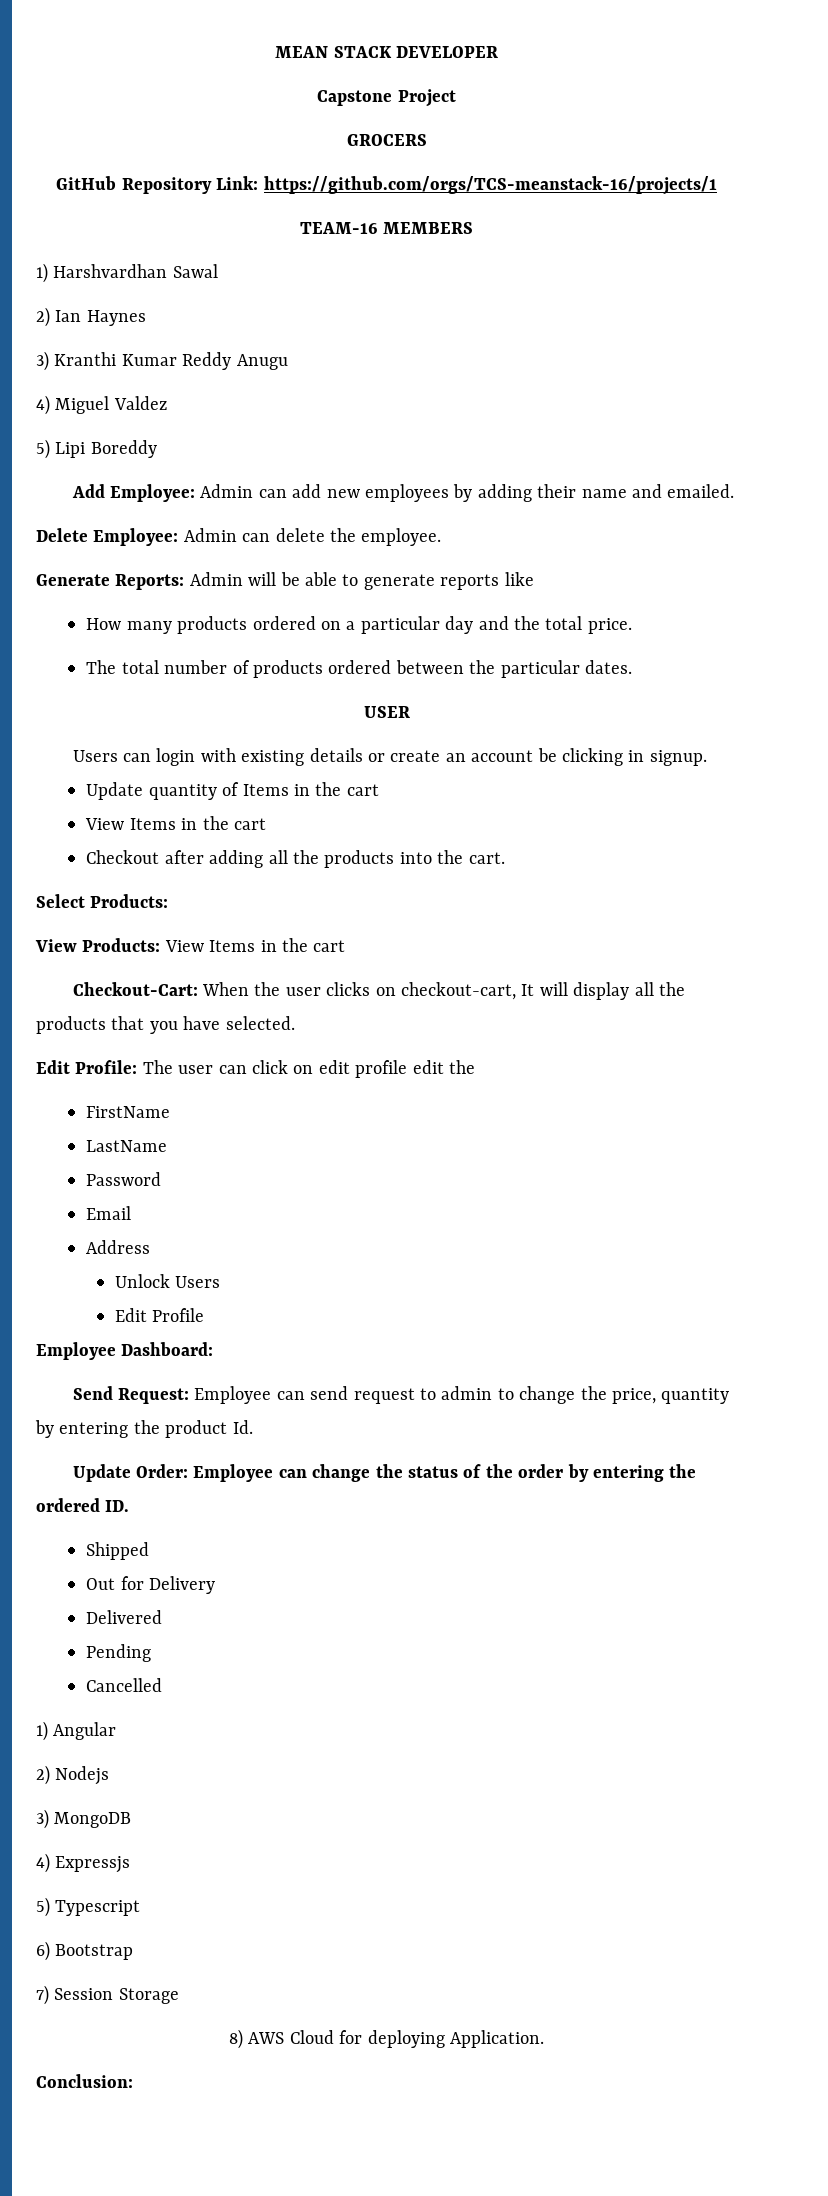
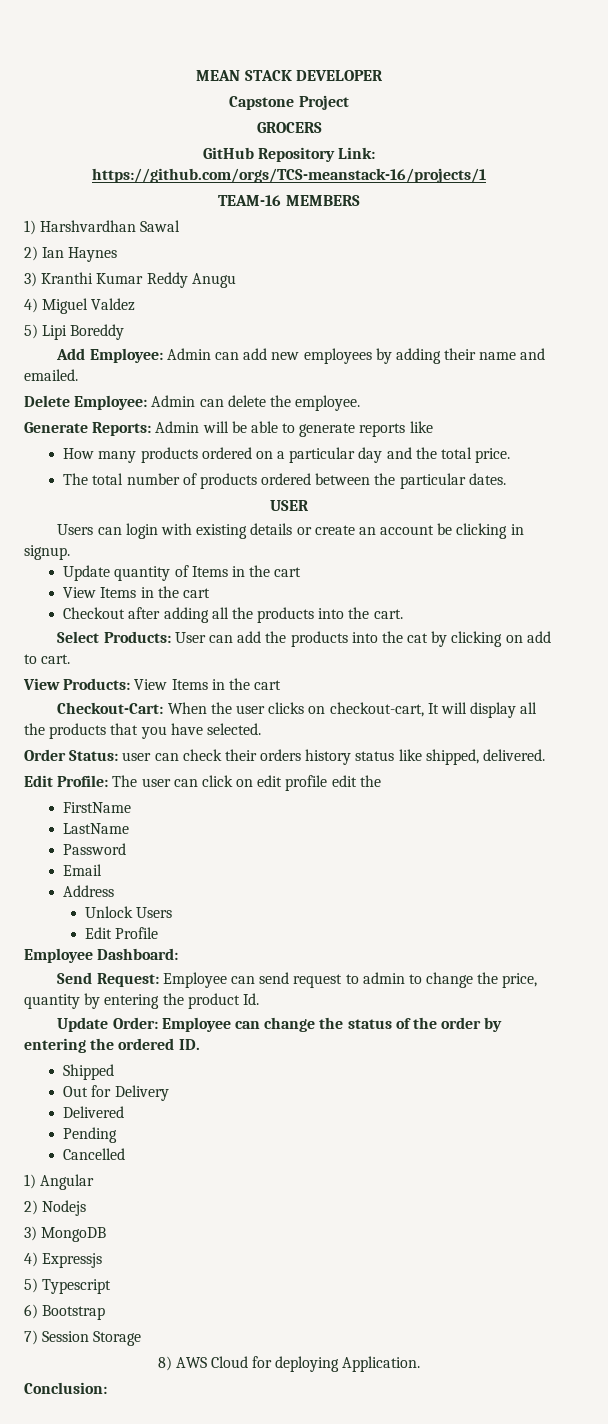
- Select Products:
+ Select Products: User can add the products into the cat by clicking on add to cart.
+ Order Status: user can check their orders history status like shipped, delivered.

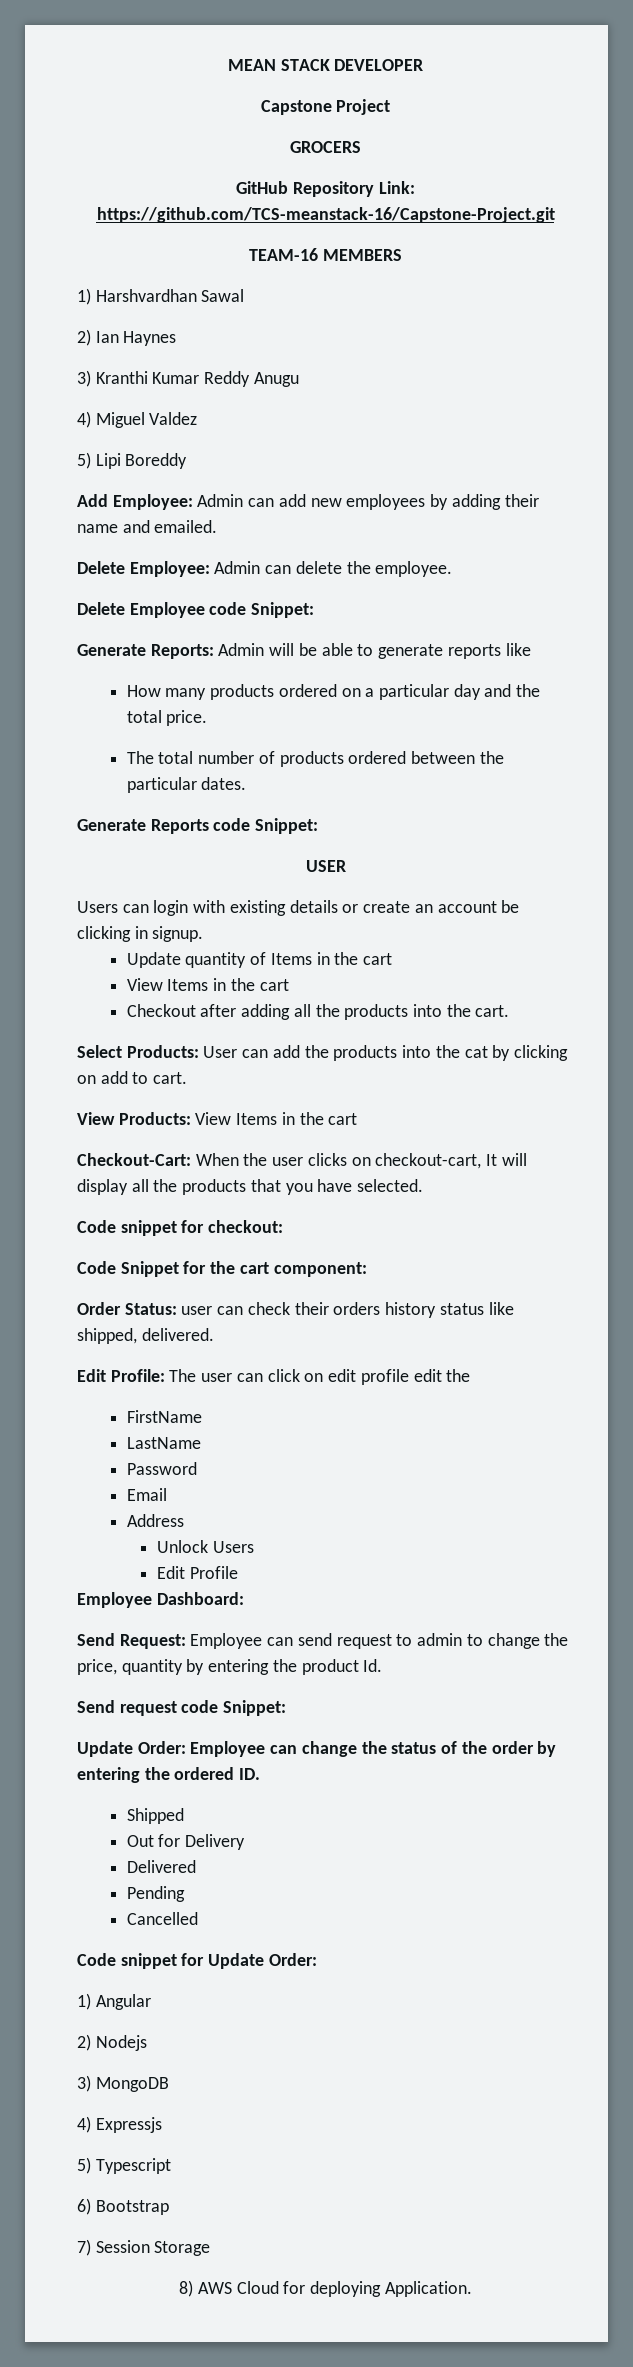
- GitHub Repository Link: https://github.com/orgs/TCS-meanstack-16/projects/1
+ GitHub Repository Link: https://github.com/TCS-meanstack-16/Capstone-Project.git
+ Delete Employee code Snippet:
+ Generate Reports code Snippet:
+ Code snippet for checkout:
+ Code Snippet for the cart component:
+ Send request code Snippet:
+ Code snippet for Update Order:
- Conclusion:

